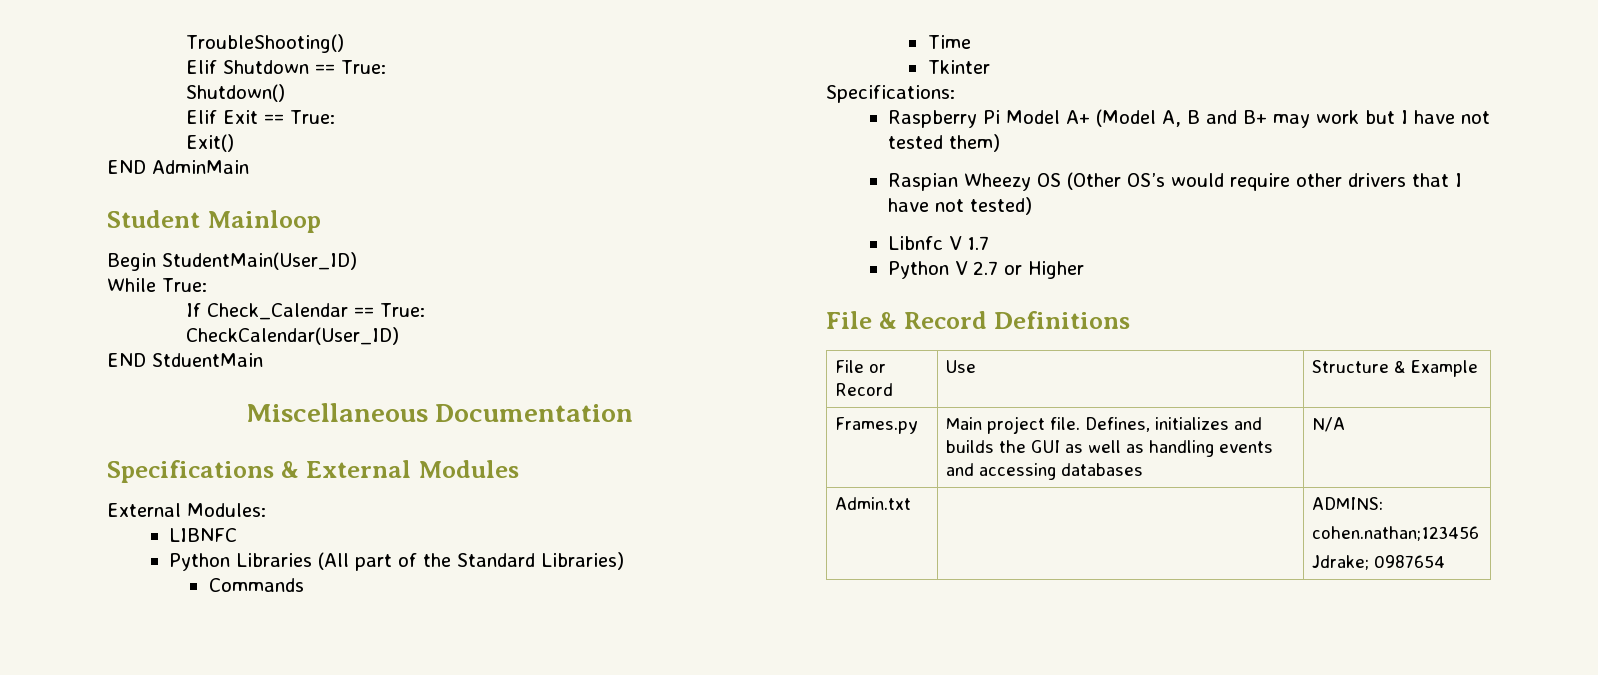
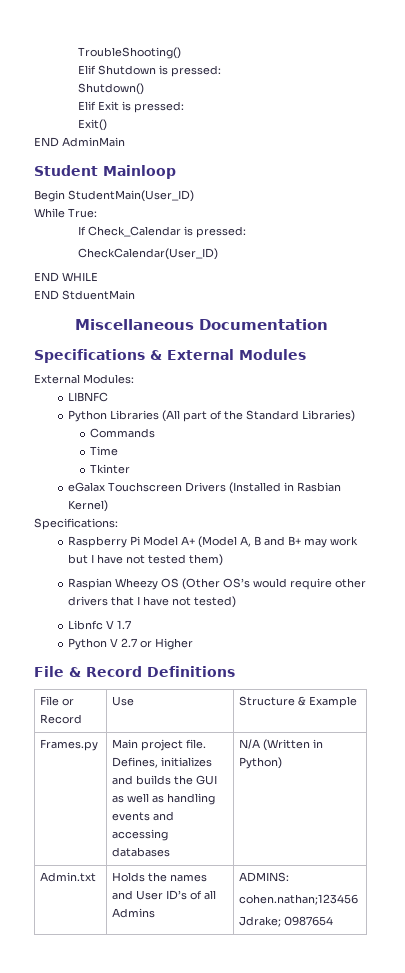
- Elif Shutdown == True:
+ Elif Shutdown is pressed:
- Elif Exit == True:
+ Elif Exit is pressed:
- If Check_Calendar == True:
+ If Check_Calendar is pressed:
+ END WHILE
+ eGalax Touchscreen Drivers (Installed in Rasbian Kernel)
- Frames.py | Main project file. Defines, initializes and builds the GUI as well as handling events and accessing databases | N/A
- Admin.txt | | ADMINS:
+ Frames.py | Main project file. Defines, initializes and builds the GUI as well as handling events and accessing databases | N/A (Written in Python)
+ Admin.txt | Holds the names and User ID’s of all Admins | ADMINS:

